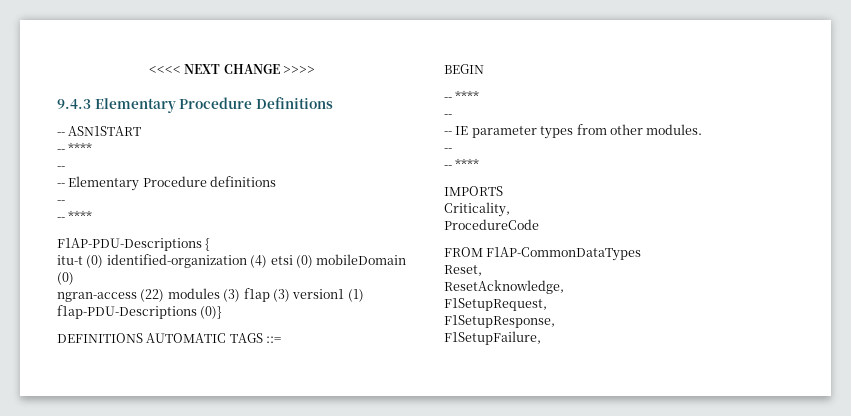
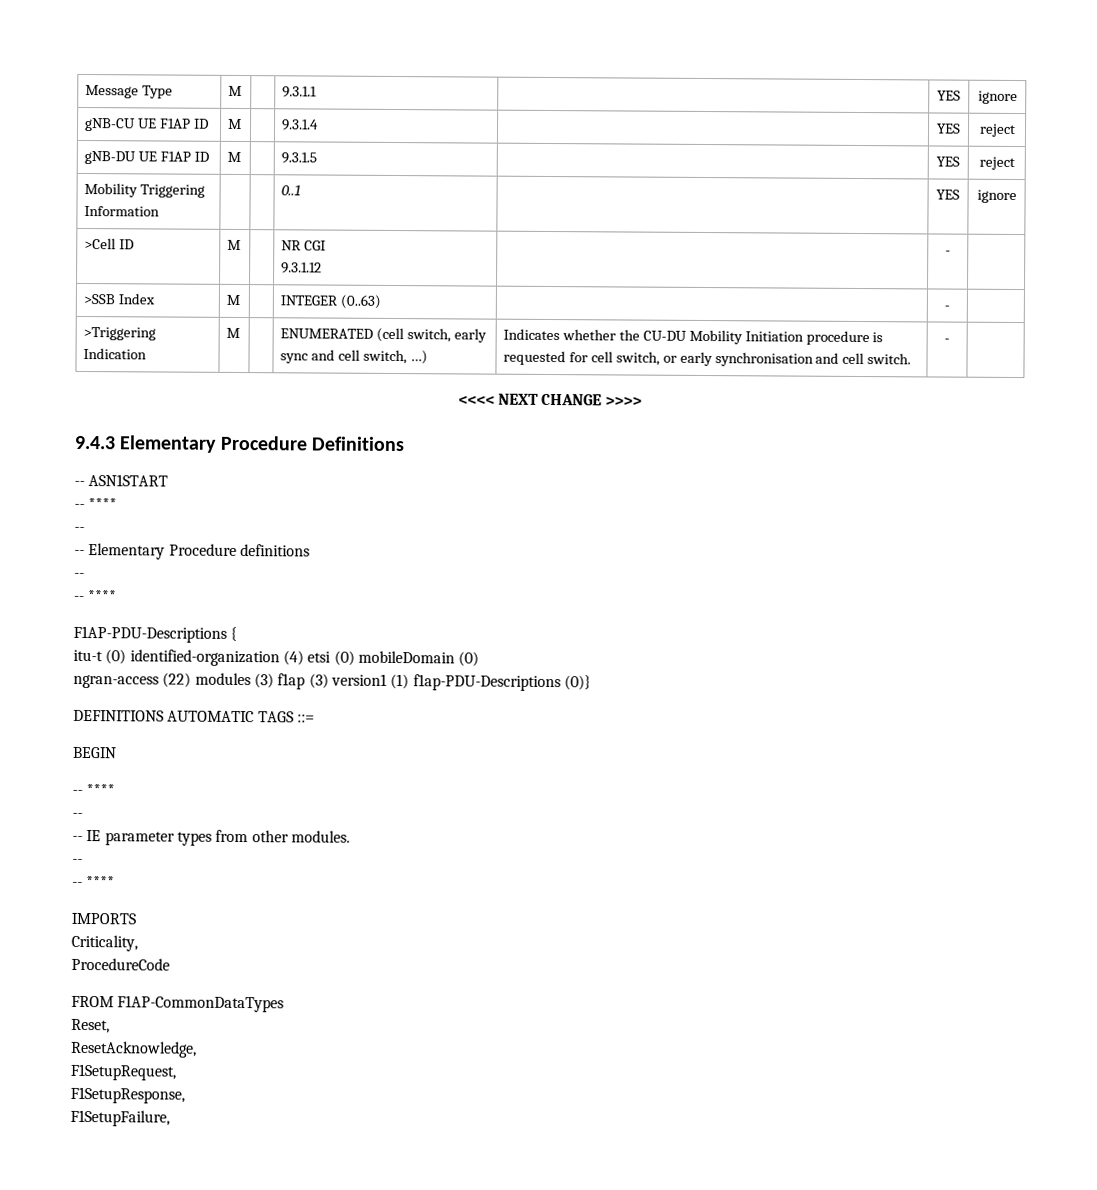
+ Message Type | M | | 9.3.1.1 | | YES | ignore
+ gNB-CU UE F1AP ID | M | | 9.3.1.4 | | YES | reject
+ gNB-DU UE F1AP ID | M | | 9.3.1.5 | | YES | reject
+ Mobility Triggering Information | | | 0..1 | | YES | ignore
+ >Cell ID | M | | NR CGI
+ 9.3.1.12 | | - |
+ >SSB Index | M | | INTEGER (0..63) | | - |
+ >Triggering Indication | M | | ENUMERATED (cell switch, early sync and cell switch, …) | Indicates whether the CU-DU Mobility Initiation procedure is requested for cell switch, or early synchronisation and cell switch. | - |

